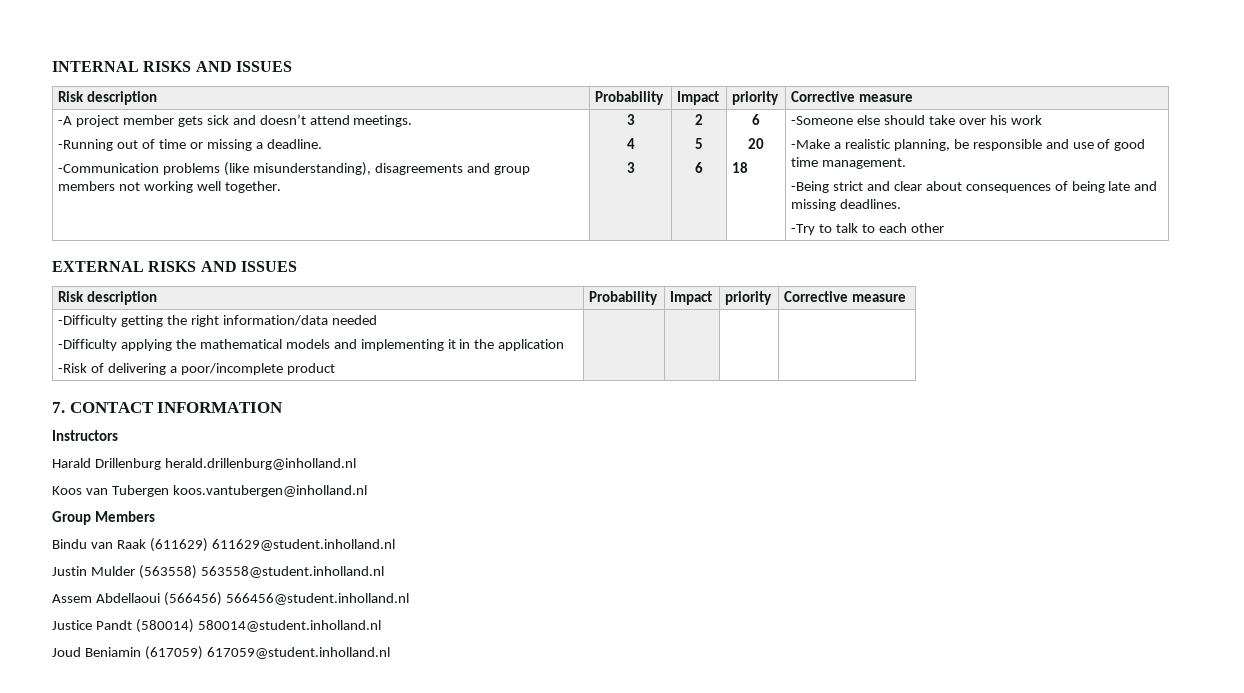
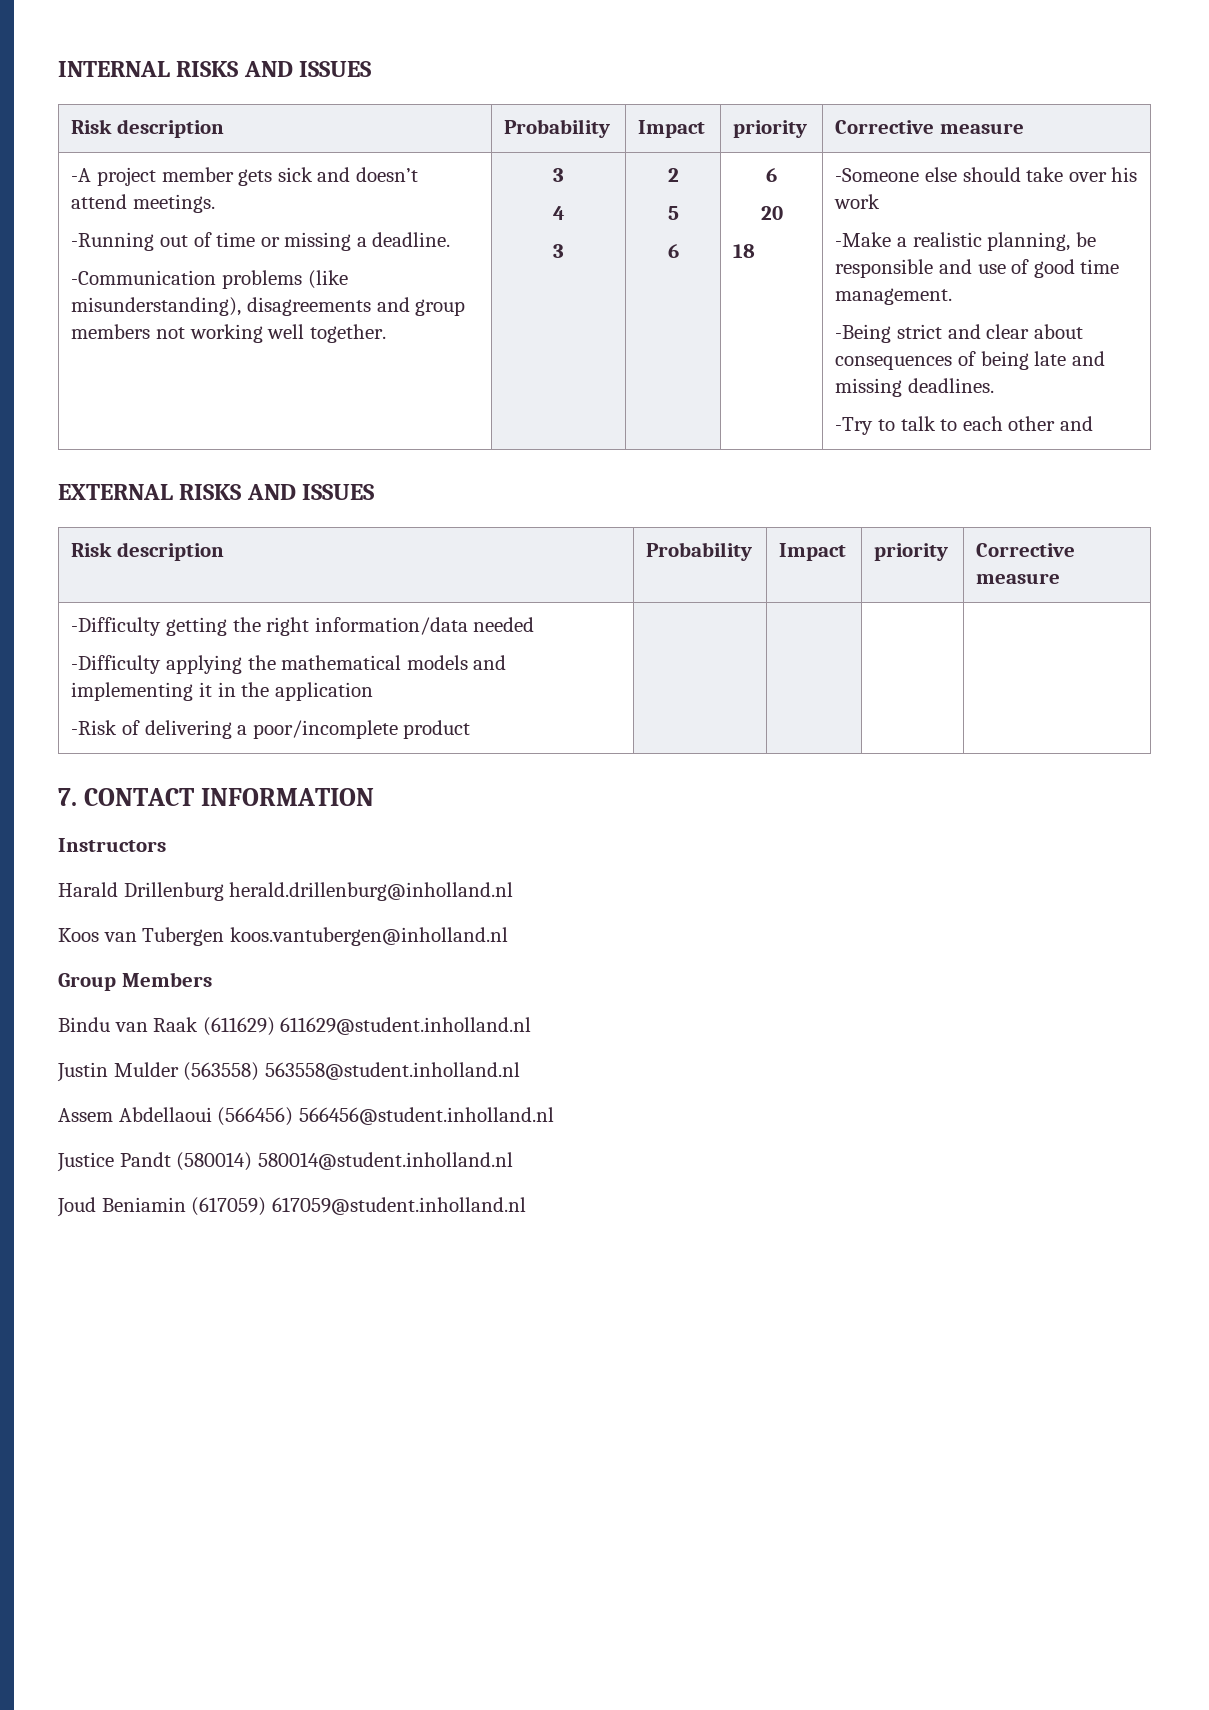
- -Try to talk to each other
+ -Try to talk to each other and

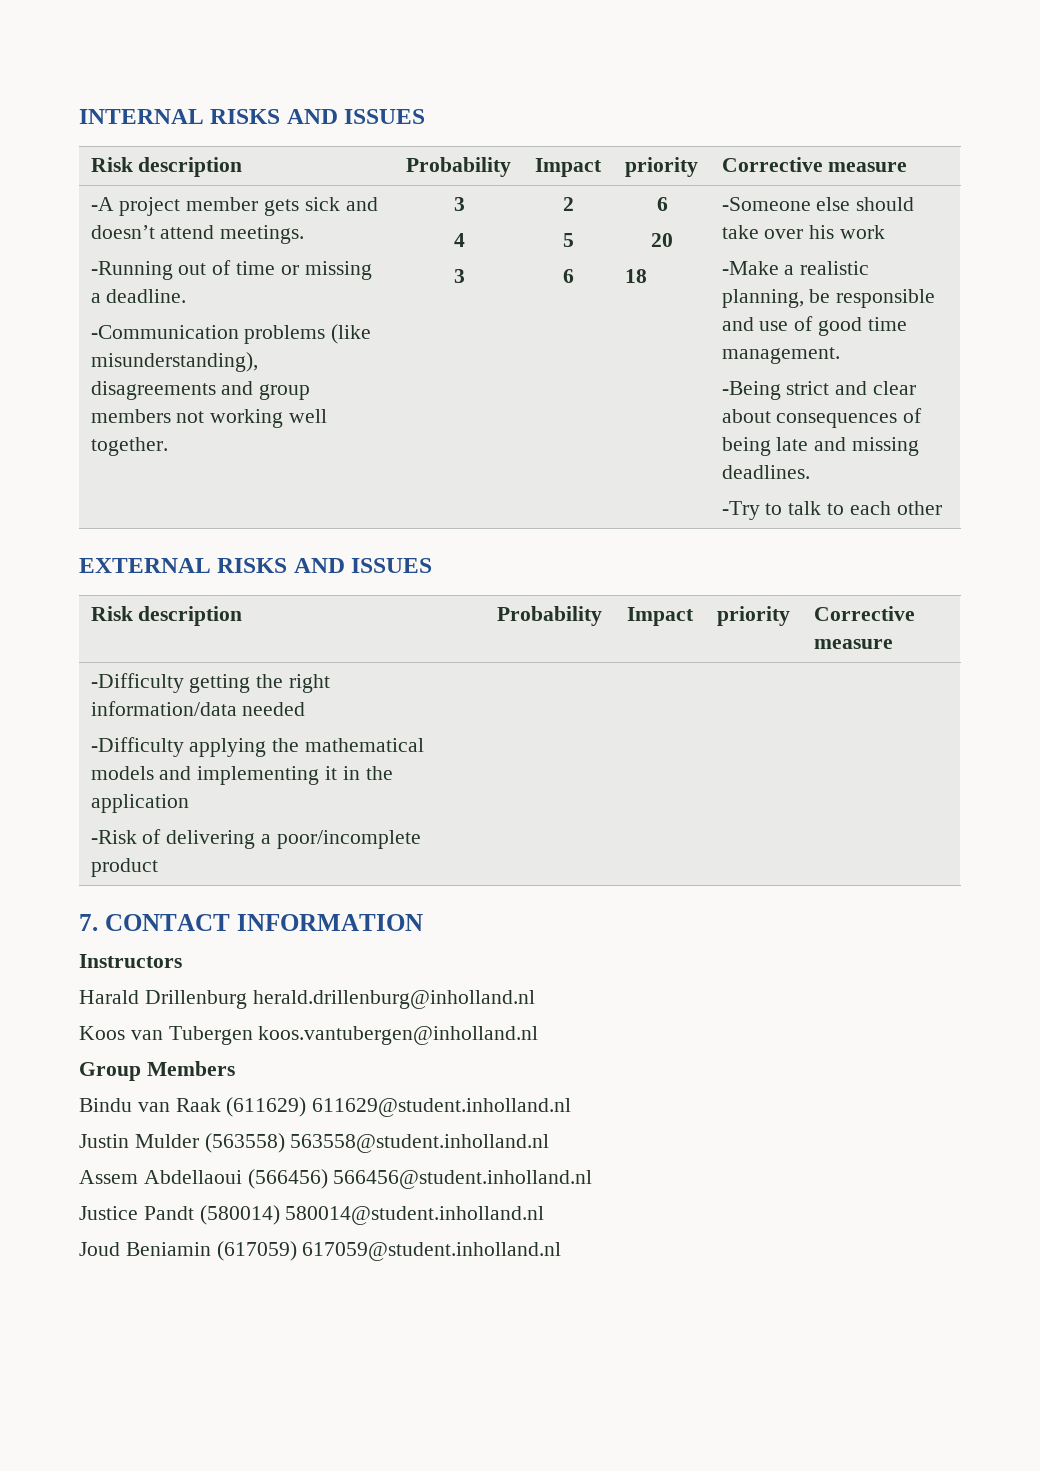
- -Try to talk to each other and
+ -Try to talk to each other

